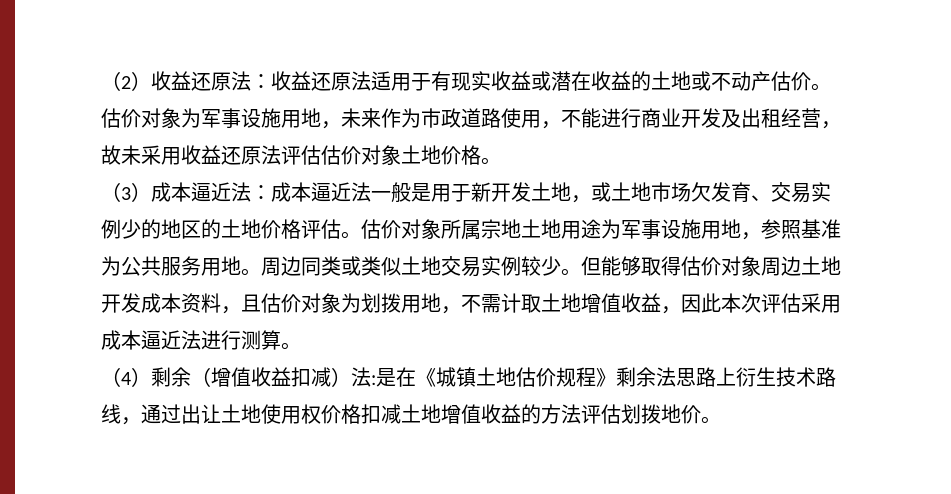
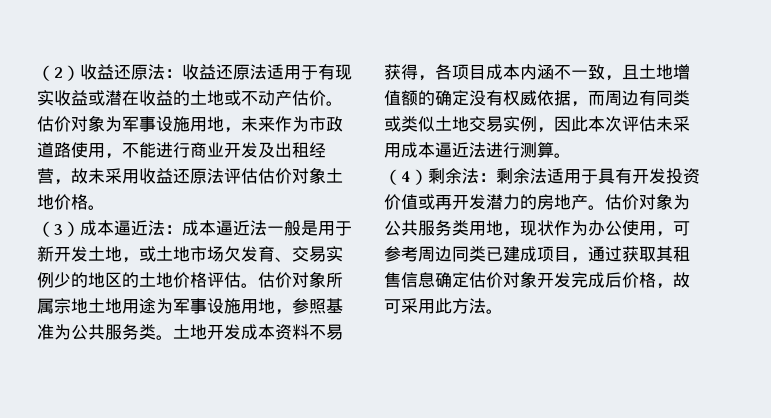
- 估价对象所属宗地土地用途为军事设施用地，参照基准为公共服务用地。周边同类或类似土地交易实例较少。但能够取得估价对象周边土地开发成本资料，且估价对象为划拨用地，不需计取土地增值收益，因此本次评估采用成本逼近法进行测算。
+ 估价对象所属宗地土地用途为军事设施用地，参照基准为公共服务类。土地开发成本资料不易获得，各项目成本内涵不一致，且土地增值额的确定没有权威依据，而周边有同类或类似土地交易实例，因此本次评估未采用成本逼近法进行测算。
- （4）剩余（增值收益扣减）法:是在《城镇土地估价规程》剩余法思路上衍生技术路线，通过出让土地使用权价格扣减土地增值收益的方法评估划拨地价。
+ （4）剩余法：剩余法适用于具有开发投资价值或再开发潜力的房地产。估价对象为公共服务类用地，现状作为办公使用，可参考周边同类已建成项目，通过获取其租售信息确定估价对象开发完成后价格，故可采用此方法。

